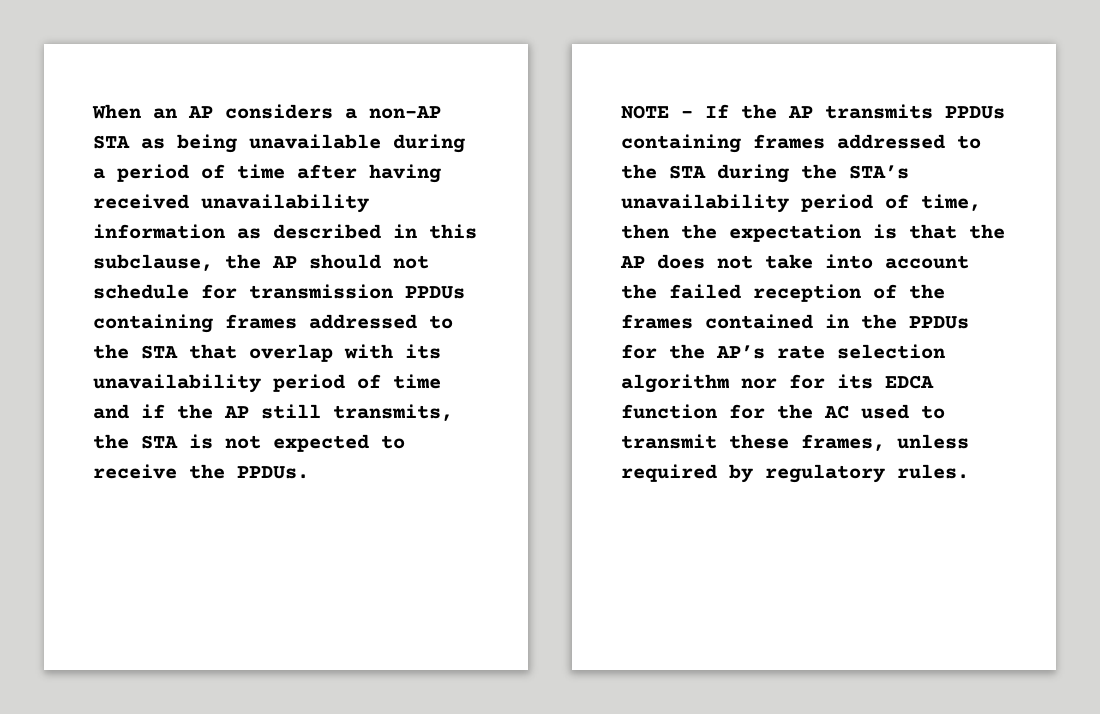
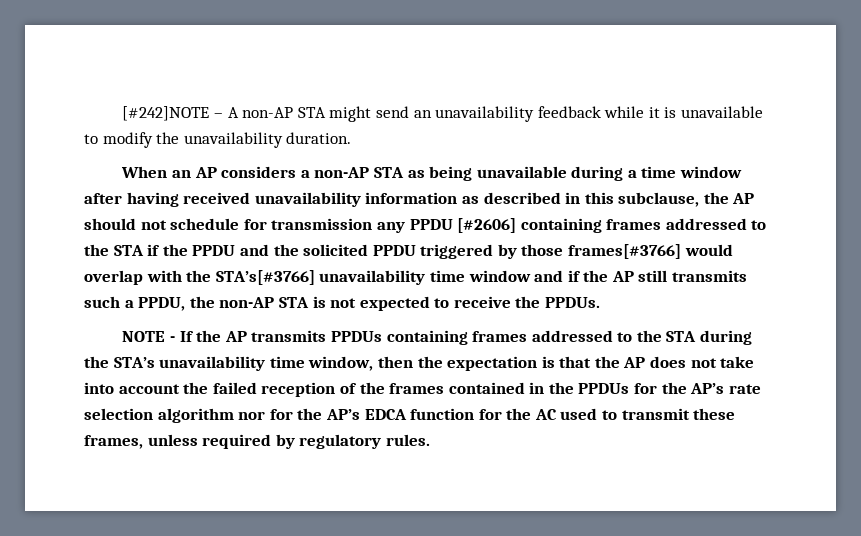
+ [#242]NOTE – A non-AP STA might send an unavailability feedback while it is unavailable to modify the unavailability duration.
- When an AP considers a non-AP STA as being unavailable during a period of time after having received unavailability information as described in this subclause, the AP should not schedule for transmission PPDUs containing frames addressed to the STA that overlap with its unavailability period of time and if the AP still transmits, the STA is not expected to receive the PPDUs.
+ When an AP considers a non-AP STA as being unavailable during a time window after having received unavailability information as described in this subclause, the AP should not schedule for transmission any PPDU [#2606] containing frames addressed to the STA if the PPDU and the solicited PPDU triggered by those frames[#3766] would overlap with the STA’s[#3766] unavailability time window and if the AP still transmits such a PPDU, the non-AP STA is not expected to receive the PPDUs.
- NOTE - If the AP transmits PPDUs containing frames addressed to the STA during the STA’s unavailability period of time, then the expectation is that the AP does not take into account the failed reception of the frames contained in the PPDUs for the AP’s rate selection algorithm nor for its EDCA function for the AC used to transmit these frames, unless required by regulatory rules.
+ NOTE - If the AP transmits PPDUs containing frames addressed to the STA during the STA’s unavailability time window, then the expectation is that the AP does not take into account the failed reception of the frames contained in the PPDUs for the AP’s rate selection algorithm nor for the AP’s EDCA function for the AC used to transmit these frames, unless required by regulatory rules.

